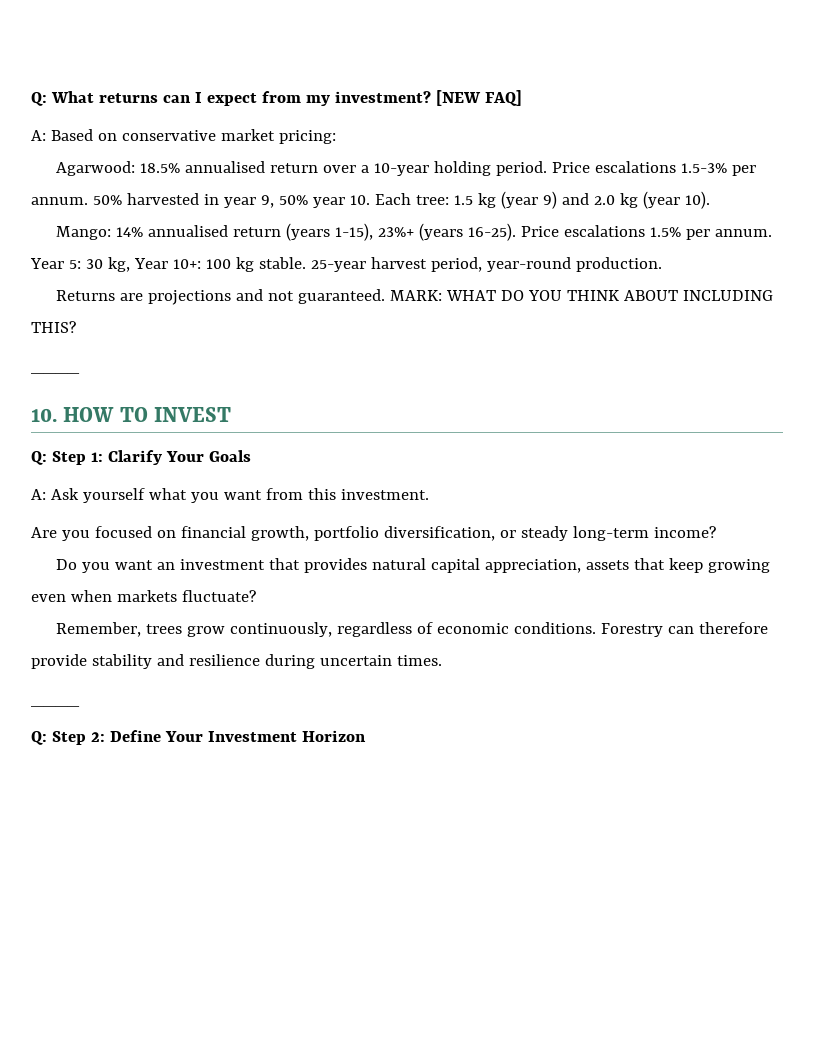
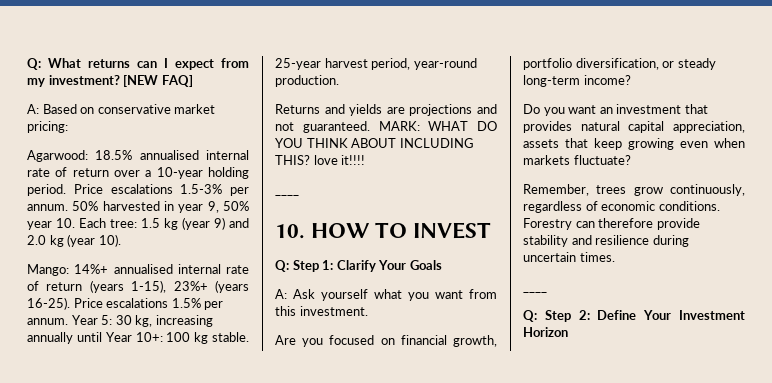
- Agarwood: 18.5% annualised return over a 10-year holding period.
+ Agarwood: 18.5% annualised internal rate of return over a 10-year holding period.
- Mango: 14% annualised return (years 1-15), 23%+ (years 16-25).
+ Mango: 14%+ annualised internal rate of return (years 1-15), 23%+ (years 16-25).
- Year 5: 30 kg, Year 10+: 100 kg stable.
+ Year 5: 30 kg, increasing annually until Year 10+: 100 kg stable.
- Returns are projections and not guaranteed.
+ Returns and yields are projections and not guaranteed.
- MARK: WHAT DO YOU THINK ABOUT INCLUDING THIS?
+ MARK: WHAT DO YOU THINK ABOUT INCLUDING THIS? love it!!!!

